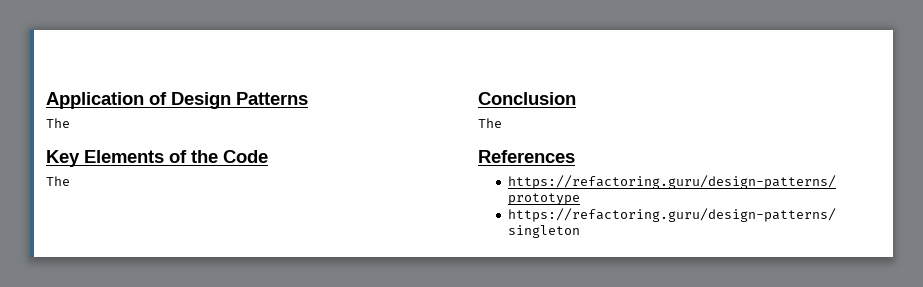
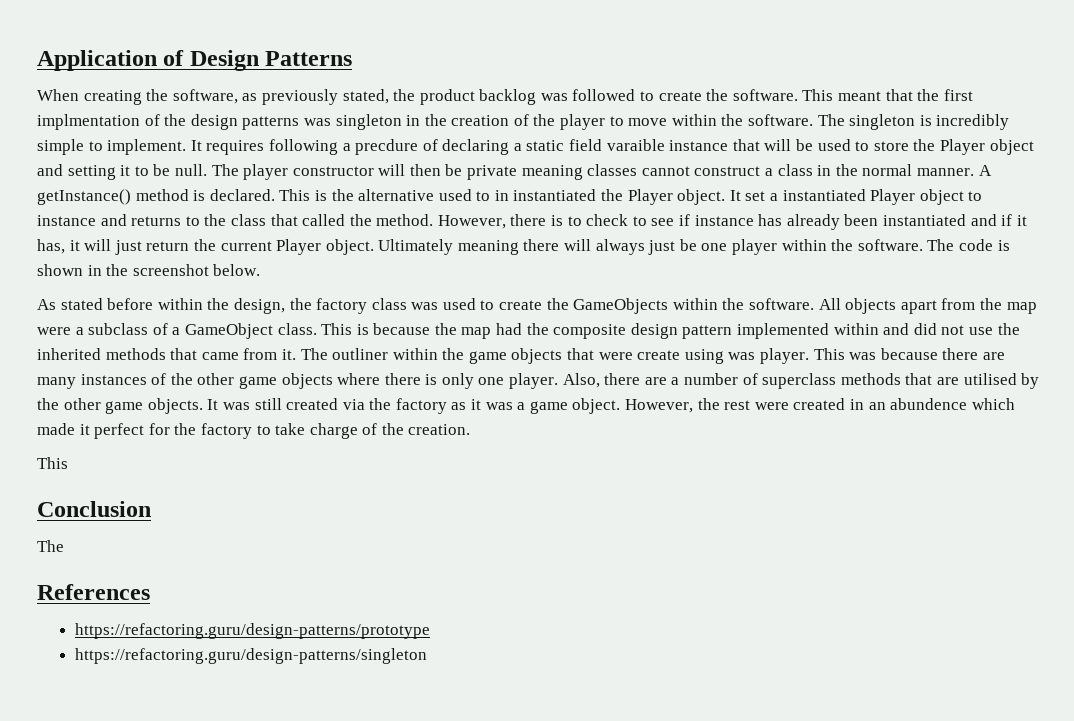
  Application of Design Patterns
- The
- Key Elements of the Code
- The
+ When creating the software, as previously stated, the product backlog was followed to create the software. This meant that the first implmentation of the design patterns was singleton in the creation of the player to move within the software. The singleton is incredibly simple to implement. It requires following a precdure of declaring a static field varaible instance that will be used to store the Player object and setting it to be null. The player constructor will then be private meaning classes cannot construct a class in the normal manner. A getInstance() method is declared. This is the alternative used to in instantiated the Player object. It set a instantiated Player object to instance and returns to the class that called the method. However, there is to check to see if instance has already been instantiated and if it has, it will just return the current Player object. Ultimately meaning there will always just be one player within the software. The code is shown in the screenshot below.
+ As stated before within the design, the factory class was used to create the GameObjects within the software. All objects apart from the map were a subclass of a GameObject class. This is because the map had the composite design pattern implemented within and did not use the inherited methods that came from it. The outliner within the game objects that were create using was player. This was because there are many instances of the other game objects where there is only one player. Also, there are a number of superclass methods that are utilised by the other game objects. It was still created via the factory as it was a game object. However, the rest were created in an abundence which made it perfect for the factory to take charge of the creation.
+ This

